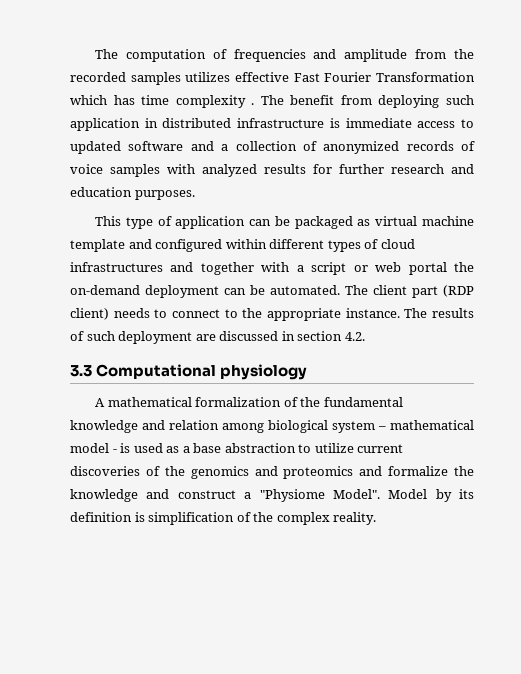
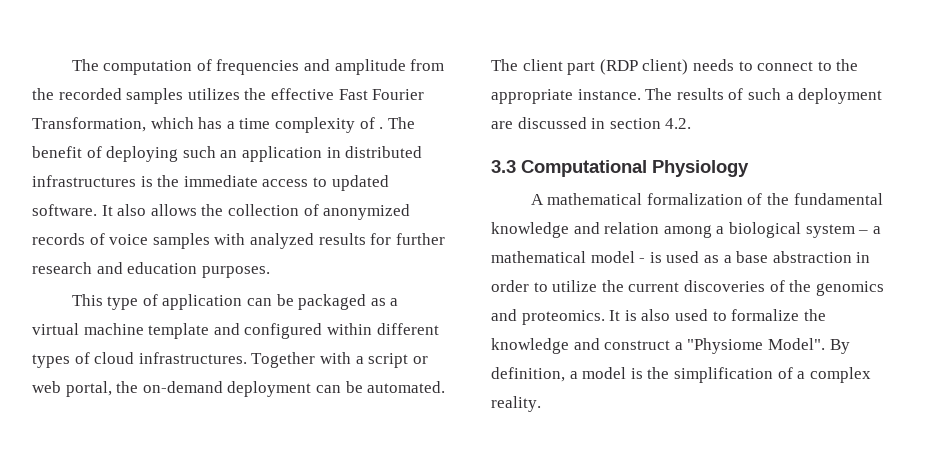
- The computation of frequencies and amplitude from the recorded samples utilizes effective Fast Fourier Transformation which has time complexity .
+ The computation of frequencies and amplitude from the recorded samples utilizes the effective Fast Fourier Transformation, which has a time complexity of .
- The benefit from deploying such application in distributed infrastructure is immediate access to updated software and a collection of anonymized records of voice samples with analyzed results for further research and education purposes.
+ The benefit of deploying such an application in distributed infrastructures is the immediate access to updated software. It also allows the collection of anonymized records of voice samples with analyzed results for further research and education purposes.
- This type of application can be packaged as virtual machine template and configured within different types of cloud infrastructures and together with a script or web portal the on-demand deployment can be automated.
+ This type of application can be packaged as a virtual machine template and configured within different types of cloud infrastructures. Together with a script or web portal, the on-demand deployment can be automated.
- The results of such deployment are discussed in section 4.2.
+ The results of such a deployment are discussed in section 4.2.
- 3.3 Computational physiology
+ 3.3 Computational Physiology
- A mathematical formalization of the fundamental knowledge and relation among biological system – mathematical model - is used as a base abstraction to utilize current discoveries of the genomics and proteomics and formalize the knowledge and construct a "Physiome Model".
+ A mathematical formalization of the fundamental knowledge and relation among a biological system – a mathematical model - is used as a base abstraction in order to utilize the current discoveries of the genomics and proteomics. It is also used to formalize the knowledge and construct a "Physiome Model".
- Model by its definition is simplification of the complex reality.
+ By definition, a model is the simplification of a complex reality.

